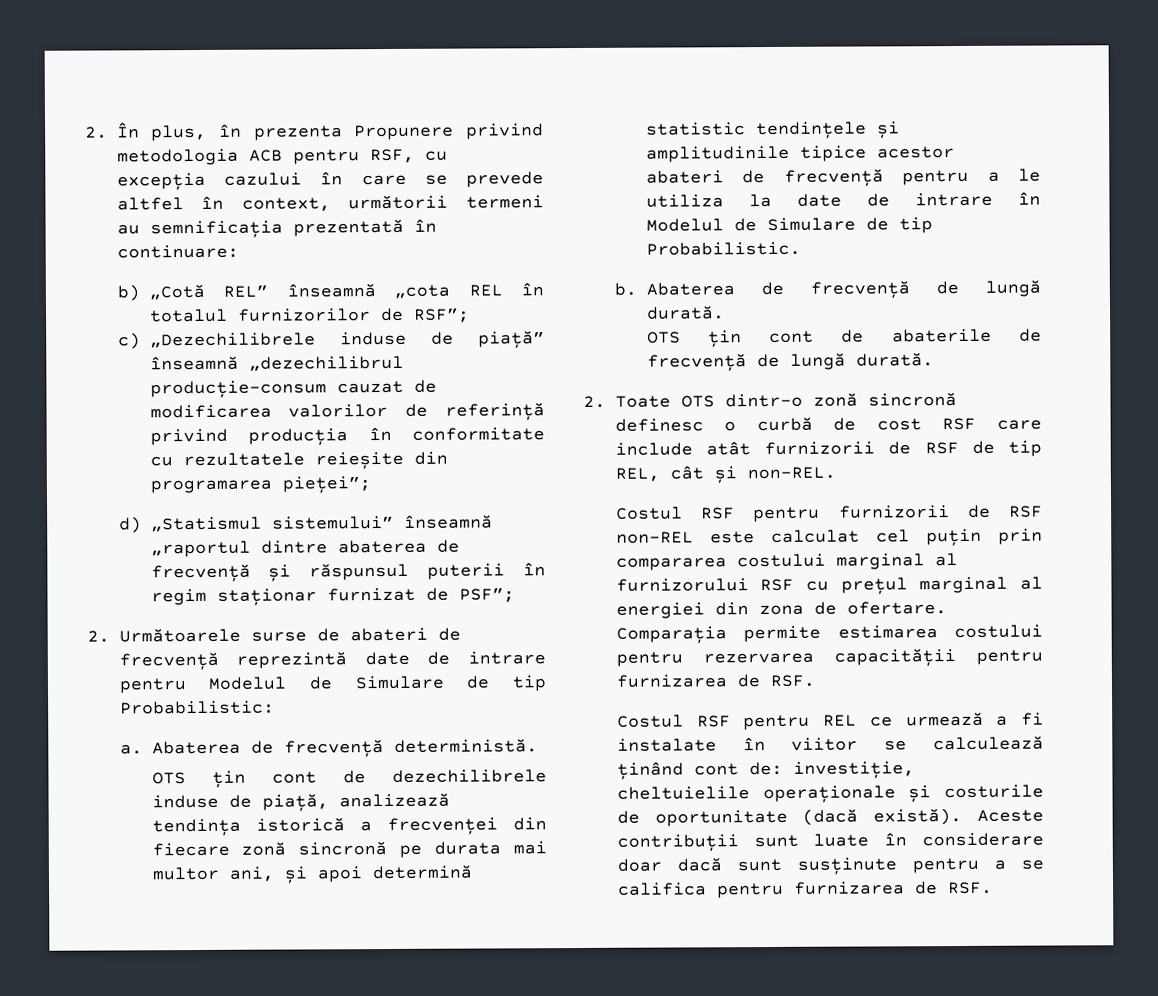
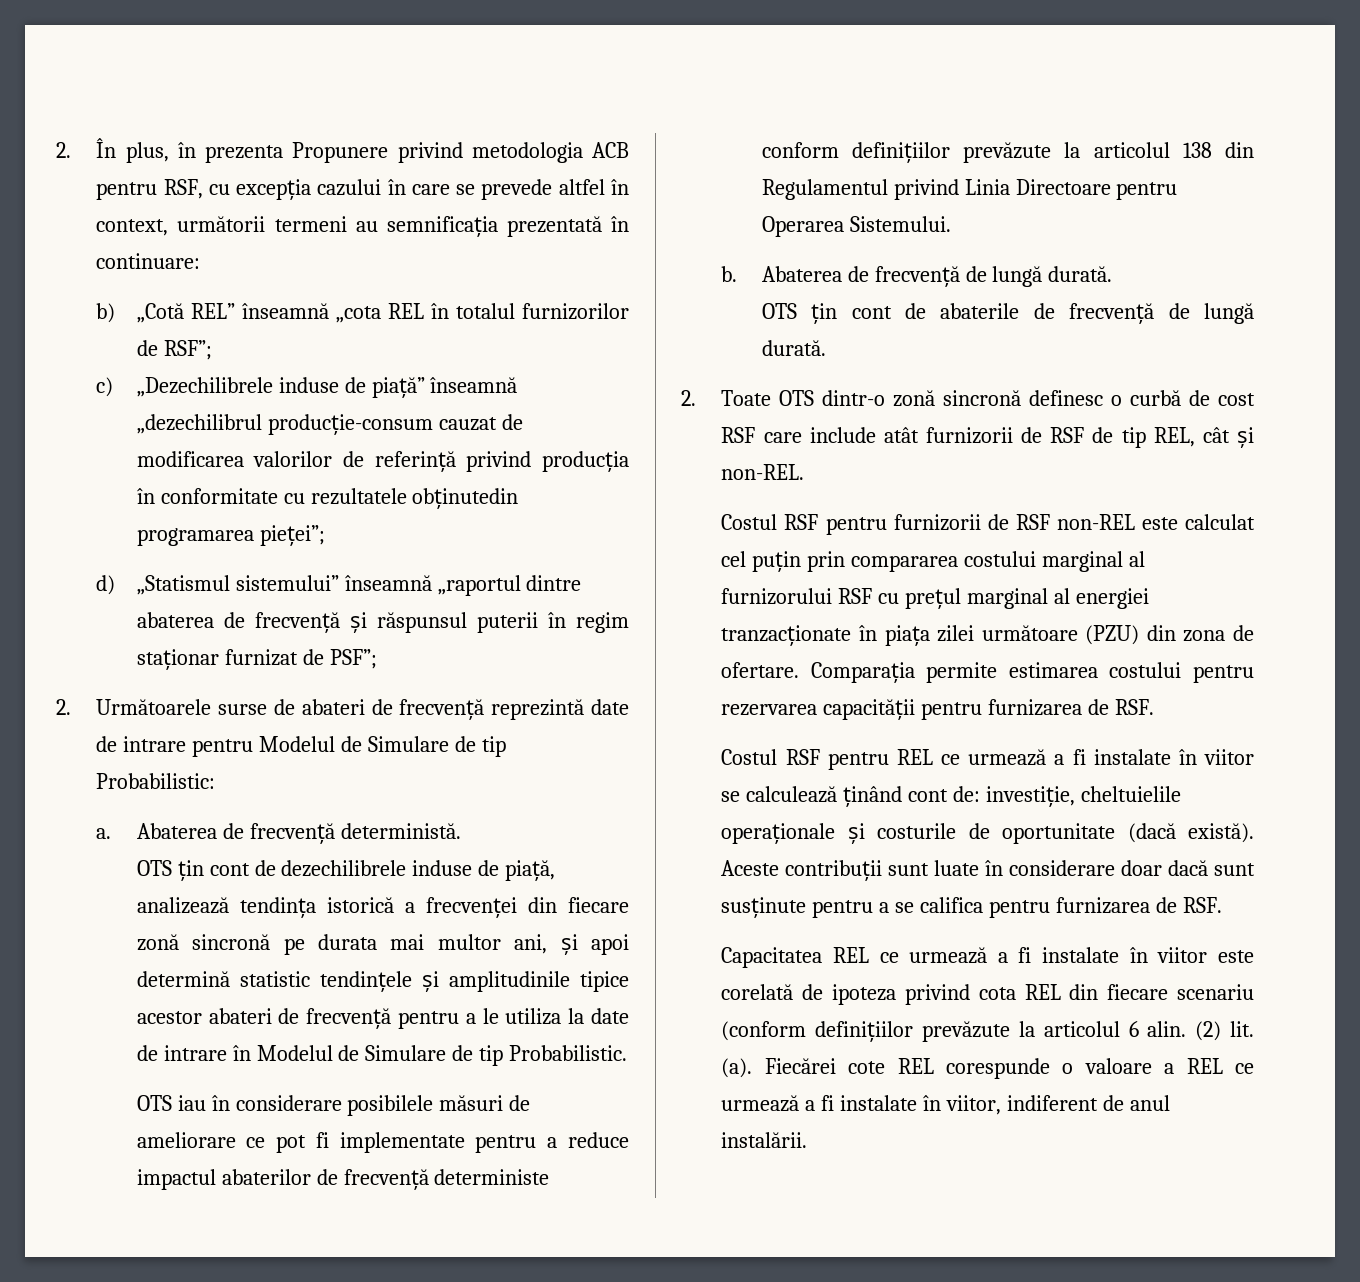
- c) „Dezechilibrele induse de piață” înseamnă „dezechilibrul producție-consum cauzat de modificarea valorilor de referință privind producția în conformitate cu rezultatele reieșite din programarea pieței”;
+ c) „Dezechilibrele induse de piață” înseamnă „dezechilibrul producție-consum cauzat de modificarea valorilor de referință privind producția în conformitate cu rezultatele obținutedin programarea pieței”;
+ OTS iau în considerare posibilele măsuri de ameliorare ce pot fi implementate pentru a reduce impactul abaterilor de frecvență deterministe conform definițiilor prevăzute la articolul 138 din Regulamentul privind Linia Directoare pentru Operarea Sistemului.
- Costul RSF pentru furnizorii de RSF non-REL este calculat cel puțin prin compararea costului marginal al furnizorului RSF cu prețul marginal al energiei din zona de ofertare.
+ Costul RSF pentru furnizorii de RSF non-REL este calculat cel puțin prin compararea costului marginal al furnizorului RSF cu prețul marginal al energiei tranzacționate în piața zilei următoare (PZU) din zona de ofertare.
+ Capacitatea REL ce urmează a fi instalate în viitor este corelată de ipoteza privind cota REL din fiecare scenariu (conform definițiilor prevăzute la articolul 6 alin. (2) lit. (a). Fiecărei cote REL corespunde o valoare a REL ce urmează a fi instalate în viitor, indiferent de anul instalării.

